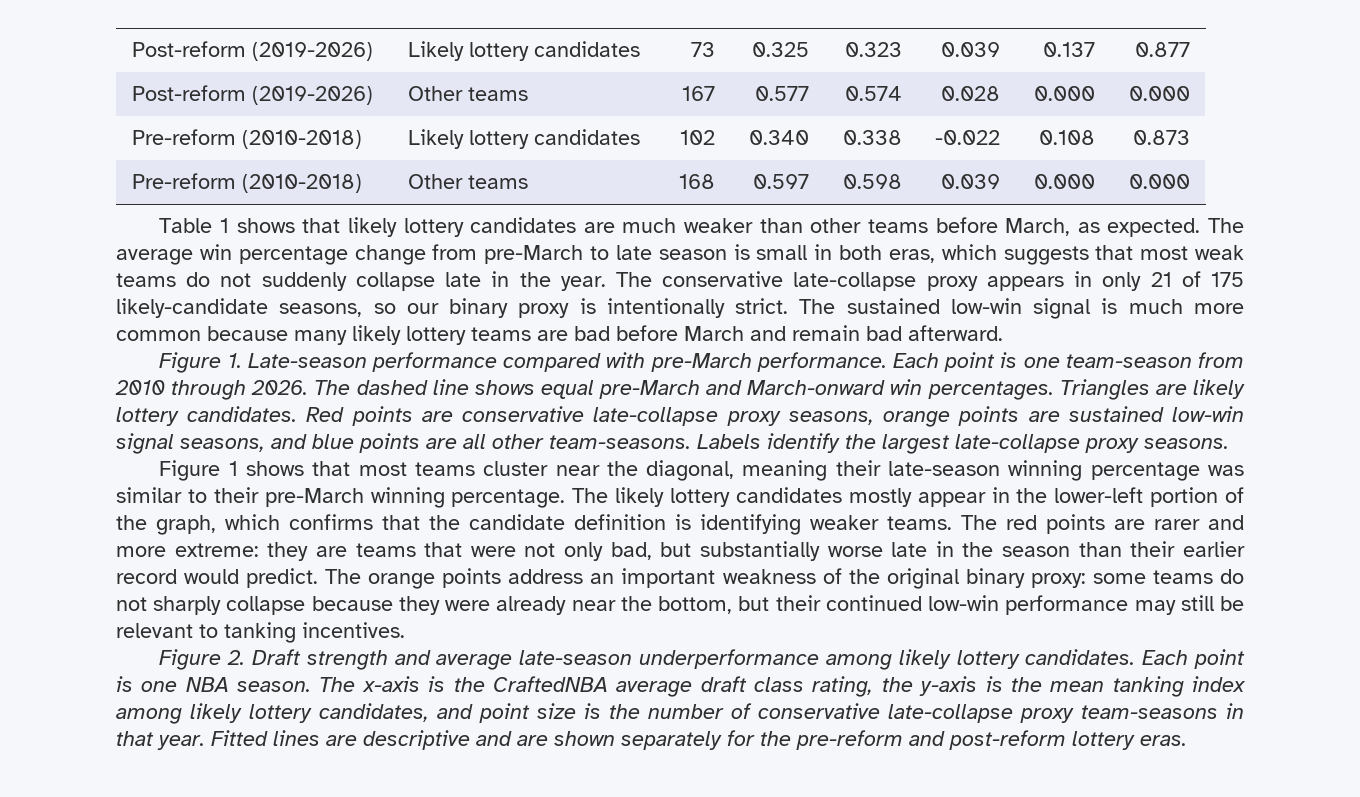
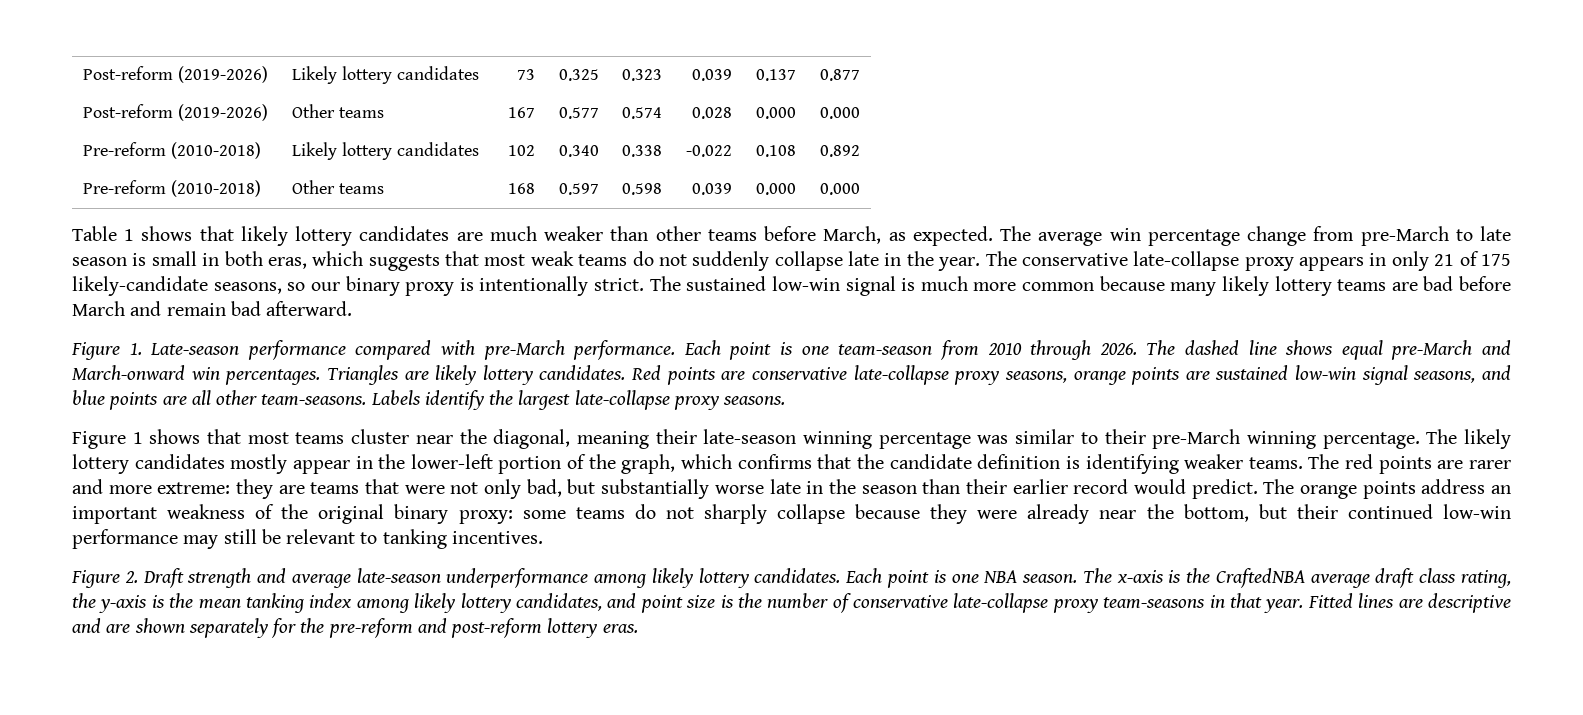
- Pre-reform (2010-2018) | Likely lottery candidates | 102 | 0.340 | 0.338 | -0.022 | 0.108 | 0.873
+ Pre-reform (2010-2018) | Likely lottery candidates | 102 | 0.340 | 0.338 | -0.022 | 0.108 | 0.892

